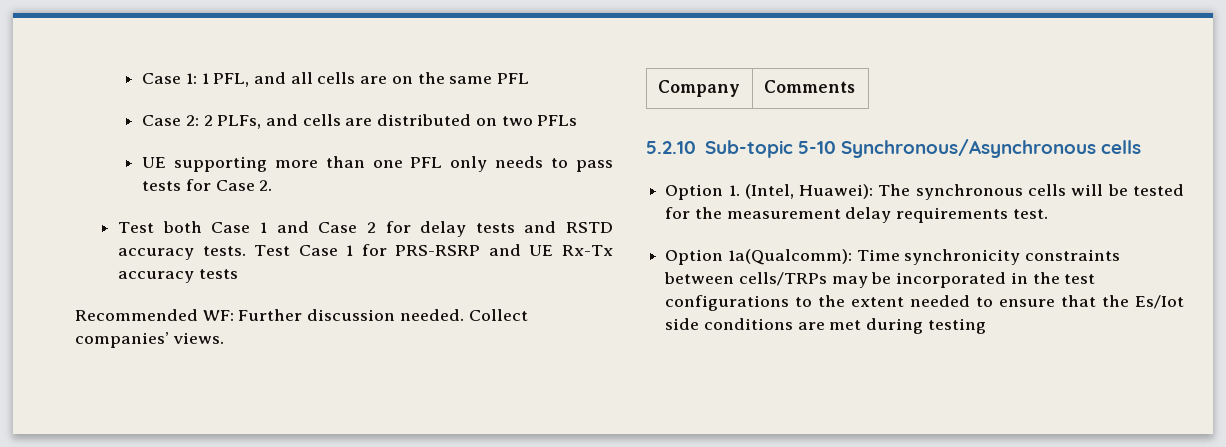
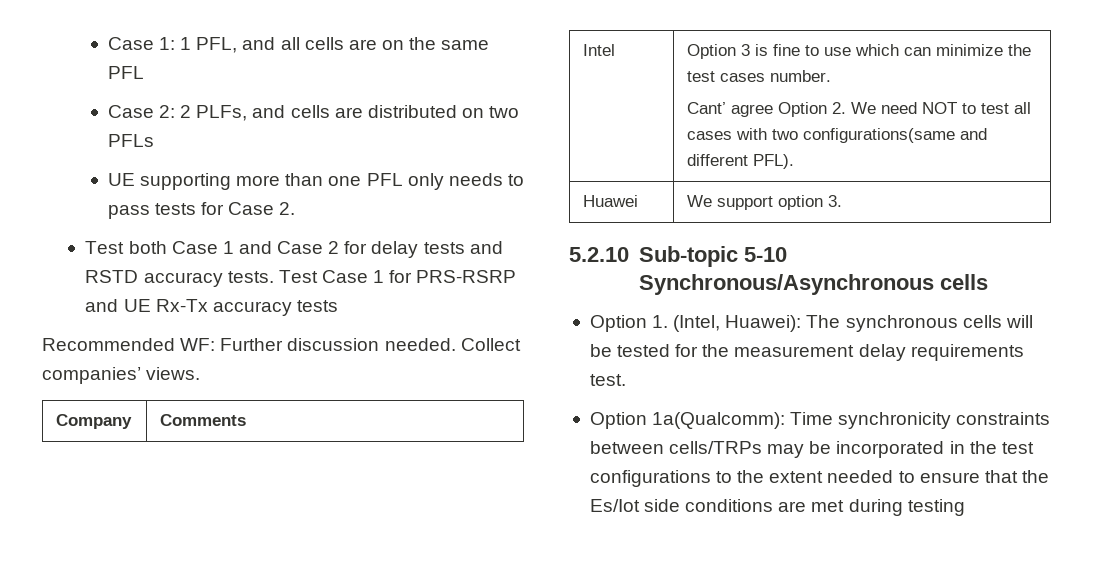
+ Intel | Option 3 is fine to use which can minimize the test cases number.
+ Cant’ agree Option 2. We need NOT to test all cases with two configurations(same and different PFL).
+ Huawei | We support option 3.

